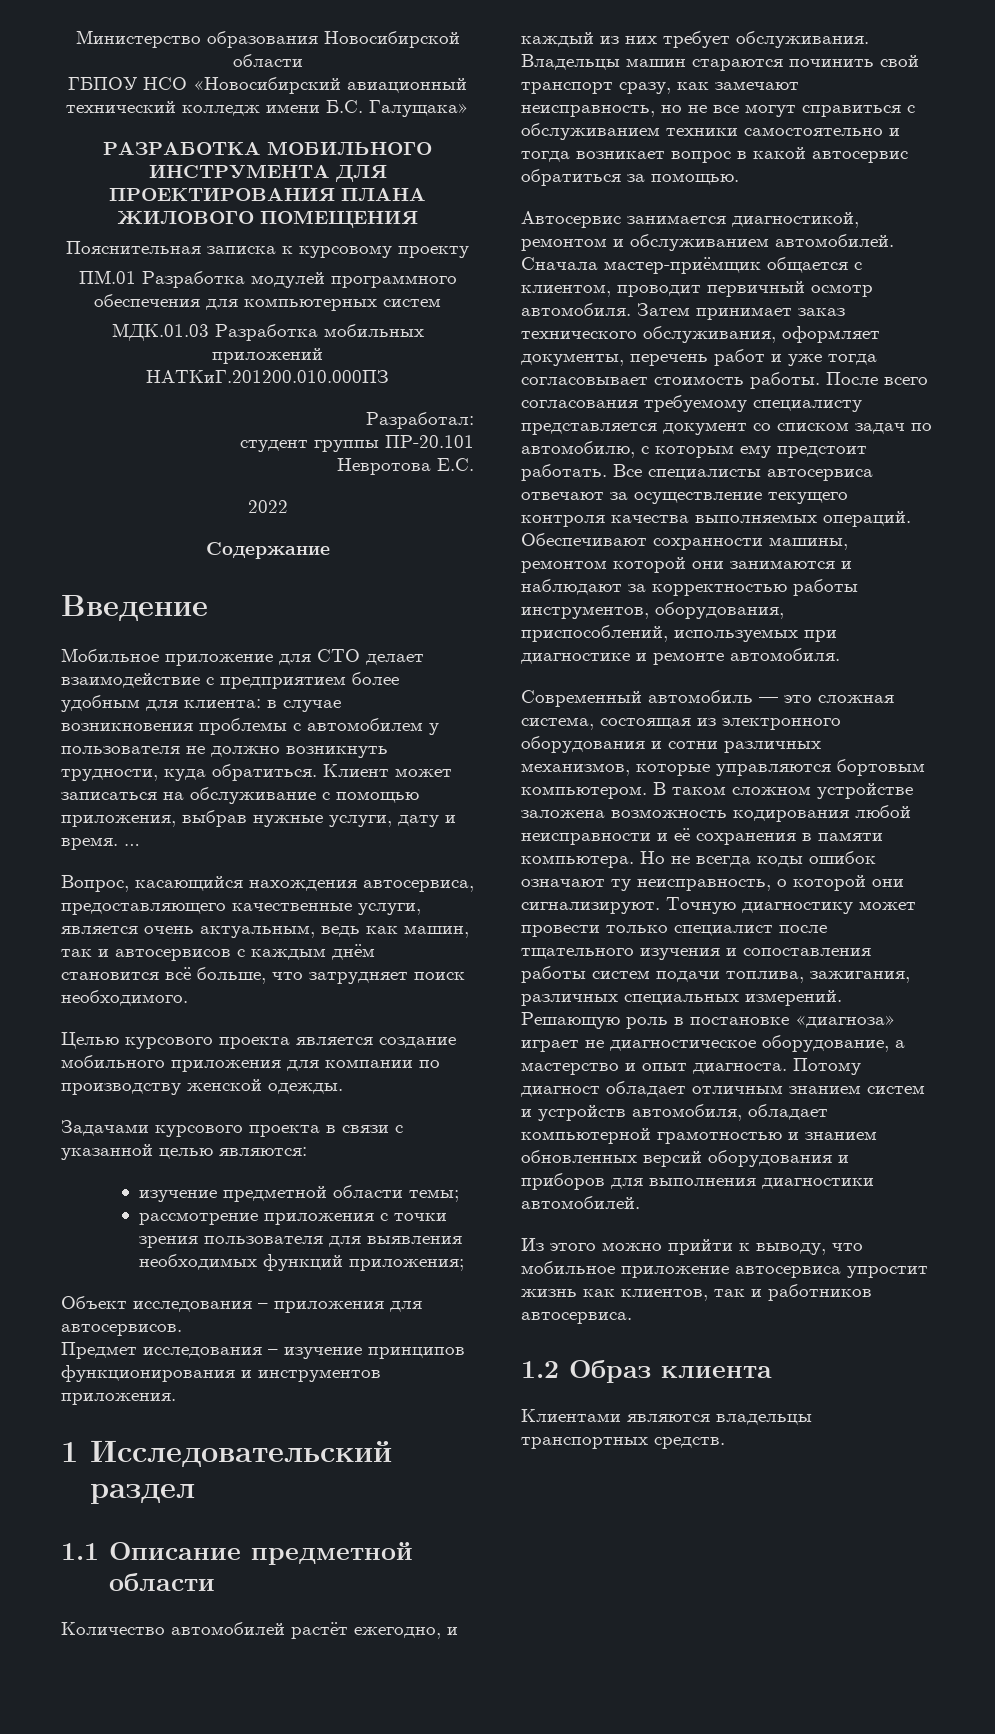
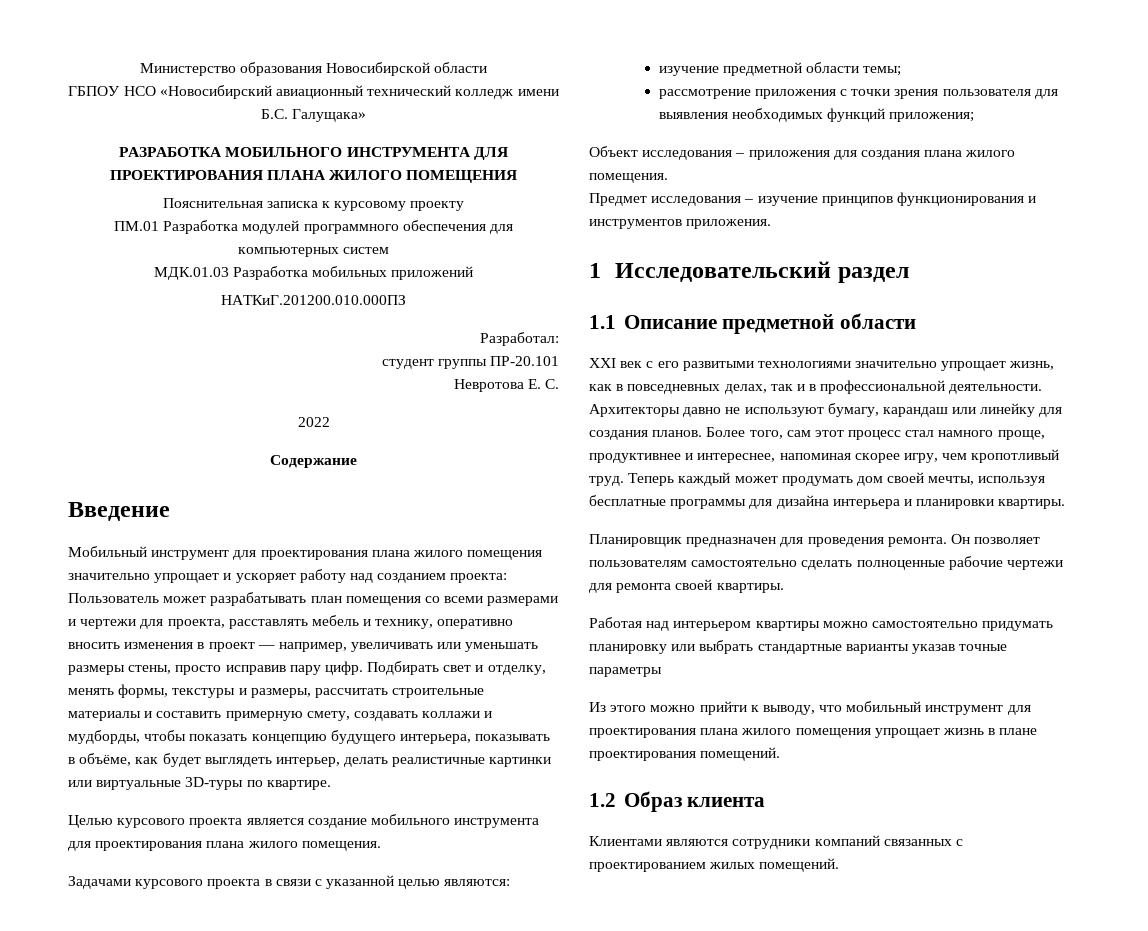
- РАЗРАБОТКА МОБИЛЬНОГО ИНСТРУМЕНТА ДЛЯ ПРОЕКТИРОВАНИЯ ПЛАНА ЖИЛОВОГО ПОМЕЩЕНИЯ
+ РАЗРАБОТКА МОБИЛЬНОГО ИНСТРУМЕНТА ДЛЯ ПРОЕКТИРОВАНИЯ ПЛАНА ЖИЛОГО ПОМЕЩЕНИЯ
- Невротова Е.С.
+ Невротова Е. С.
- Мобильное приложение для СТО делает взаимодействие с предприятием более удобным для клиента: в случае возникновения проблемы с автомобилем у пользователя не должно возникнуть трудности, куда обратиться. Клиент может записаться на обслуживание с помощью приложения, выбрав нужные услуги, дату и время. …
- Вопрос, касающийся нахождения автосервиса, предоставляющего качественные услуги, является очень актуальным, ведь как машин, так и автосервисов с каждым днём становится всё больше, что затрудняет поиск необходимого.
+ Мобильный инструмент для проектирования плана жилого помещения значительно упрощает и ускоряет работу над созданием проекта: Пользователь может разрабатывать план помещения со всеми размерами и чертежи для проекта, расставлять мебель и технику, оперативно вносить изменения в проект — например, увеличивать или уменьшать размеры стены, просто исправив пару цифр. Подбирать свет и отделку, менять формы, текстуры и размеры, рассчитать строительные материалы и составить примерную смету, создавать коллажи и мудборды, чтобы показать концепцию будущего интерьера, показывать в объёме, как будет выглядеть интерьер, делать реалистичные картинки или виртуальные 3D-туры по квартире.
- Целью курсового проекта является создание мобильного приложения для компании по производству женской одежды.
+ Целью курсового проекта является создание мобильного инструмента для проектирования плана жилого помещения.
- Объект исследования – приложения для автосервисов.
+ Объект исследования – приложения для создания плана жилого помещения.
- Количество автомобилей растёт ежегодно, и каждый из них требует обслуживания. Владельцы машин стараются починить свой транспорт сразу, как замечают неисправность, но не все могут справиться с обслуживанием техники самостоятельно и тогда возникает вопрос в какой автосервис обратиться за помощью.
- Автосервис занимается диагностикой, ремонтом и обслуживанием автомобилей. Сначала мастер-приёмщик общается с клиентом, проводит первичный осмотр автомобиля. Затем принимает заказ технического обслуживания, оформляет документы, перечень работ и уже тогда согласовывает стоимость работы. После всего согласования требуемому специалисту представляется документ со списком задач по автомобилю, с которым ему предстоит работать. Все специалисты автосервиса отвечают за осуществление текущего контроля качества выполняемых операций. Обеспечивают сохранности машины, ремонтом которой они занимаются и наблюдают за корректностью работы инструментов, оборудования, приспособлений, используемых при диагностике и ремонте автомобиля.
- Современный автомобиль — это сложная система, состоящая из электронного оборудования и сотни различных механизмов, которые управляются бортовым компьютером. В таком сложном устройстве заложена возможность кодирования любой неисправности и её сохранения в памяти компьютера. Но не всегда коды ошибок означают ту неисправность, о которой они сигнализируют. Точную диагностику может провести только специалист после тщательного изучения и сопоставления работы систем подачи топлива, зажигания, различных специальных измерений. Решающую роль в постановке «диагноза» играет не диагностическое оборудование, а мастерство и опыт диагноста. Потому диагност обладает отличным знанием систем и устройств автомобиля, обладает компьютерной грамотностью и знанием обновленных версий оборудования и приборов для выполнения диагностики автомобилей.
+ XXI век с его развитыми технологиями значительно упрощает жизнь, как в повседневных делах, так и в профессиональной деятельности. Архитекторы давно не используют бумагу, карандаш или линейку для создания планов. Более того, сам этот процесс стал намного проще, продуктивнее и интереснее, напоминая скорее игру, чем кропотливый труд. Теперь каждый может продумать дом своей мечты, используя бесплатные программы для дизайна интерьера и планировки квартиры.
+ Планировщик предназначен для проведения ремонта. Он позволяет пользователям самостоятельно сделать полноценные рабочие чертежи для ремонта своей квартиры.
+ Работая над интерьером квартиры можно самостоятельно придумать планировку или выбрать стандартные варианты указав точные параметры
- Из этого можно прийти к выводу, что мобильное приложение автосервиса упростит жизнь как клиентов, так и работников автосервиса.
+ Из этого можно прийти к выводу, что мобильный инструмент для проектирования плана жилого помещения упрощает жизнь в плане проектирования помещений.
- Клиентами являются владельцы транспортных средств.
+ Клиентами являются сотрудники компаний связанных с проектированием жилых помещений.

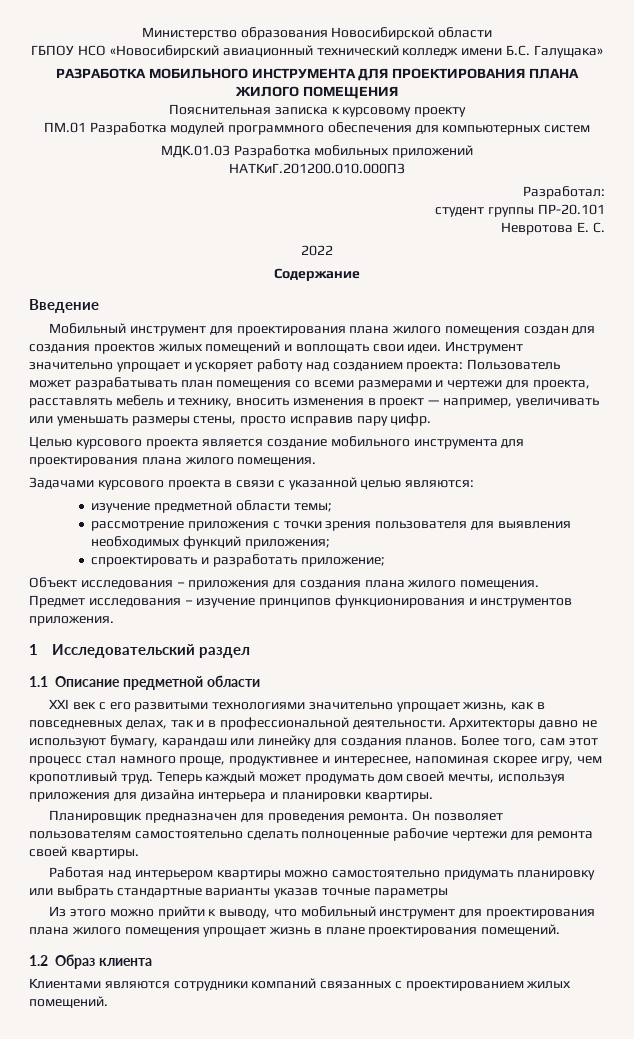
- Мобильный инструмент для проектирования плана жилого помещения значительно упрощает и ускоряет работу над созданием проекта: Пользователь может разрабатывать план помещения со всеми размерами и чертежи для проекта, расставлять мебель и технику, оперативно вносить изменения в проект — например, увеличивать или уменьшать размеры стены, просто исправив пару цифр. Подбирать свет и отделку, менять формы, текстуры и размеры, рассчитать строительные материалы и составить примерную смету, создавать коллажи и мудборды, чтобы показать концепцию будущего интерьера, показывать в объёме, как будет выглядеть интерьер, делать реалистичные картинки или виртуальные 3D-туры по квартире.
+ Мобильный инструмент для проектирования плана жилого помещения создан для создания проектов жилых помещений и воплощать свои идеи. Инструмент значительно упрощает и ускоряет работу над созданием проекта: Пользователь может разрабатывать план помещения со всеми размерами и чертежи для проекта, расставлять мебель и технику, вносить изменения в проект — например, увеличивать или уменьшать размеры стены, просто исправив пару цифр.
+ спроектировать и разработать приложение;
- Теперь каждый может продумать дом своей мечты, используя бесплатные программы для дизайна интерьера и планировки квартиры.
+ Теперь каждый может продумать дом своей мечты, используя приложения для дизайна интерьера и планировки квартиры.

